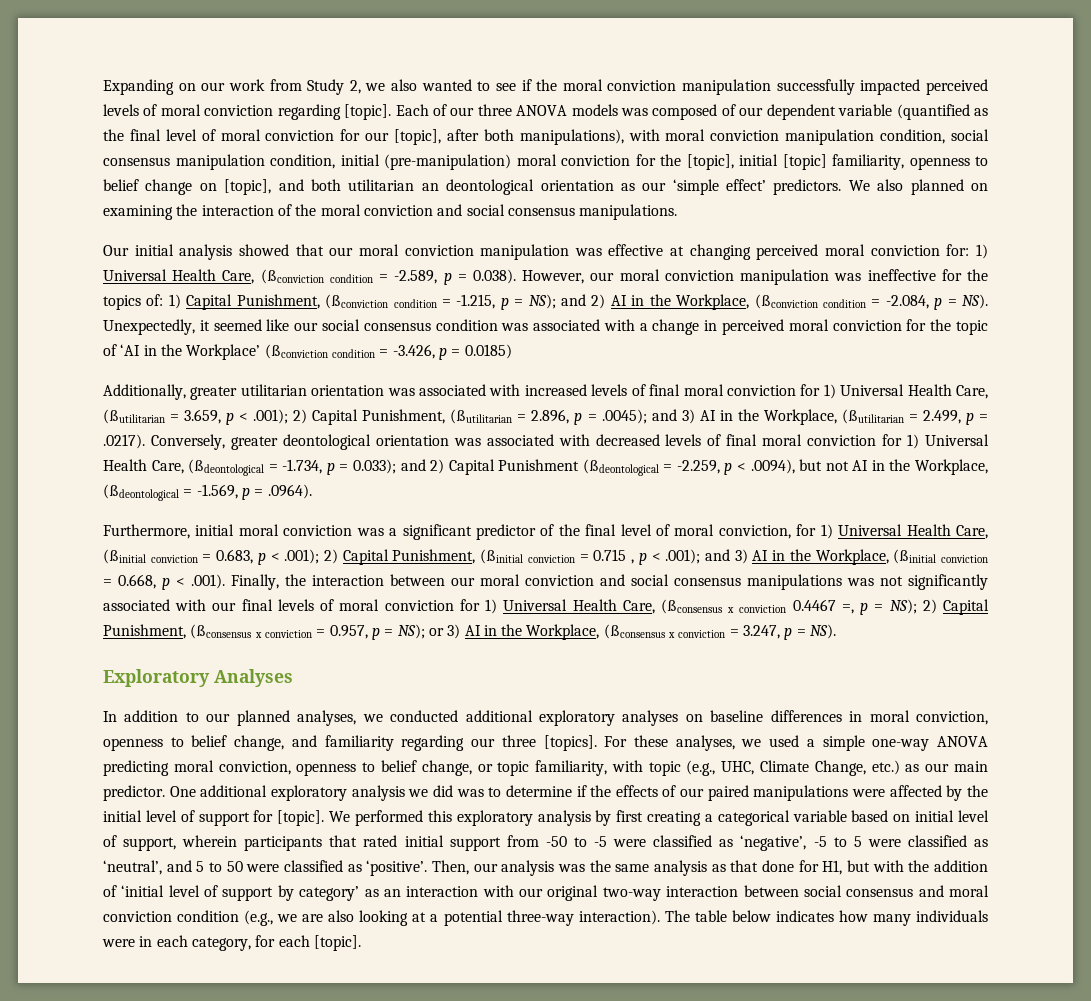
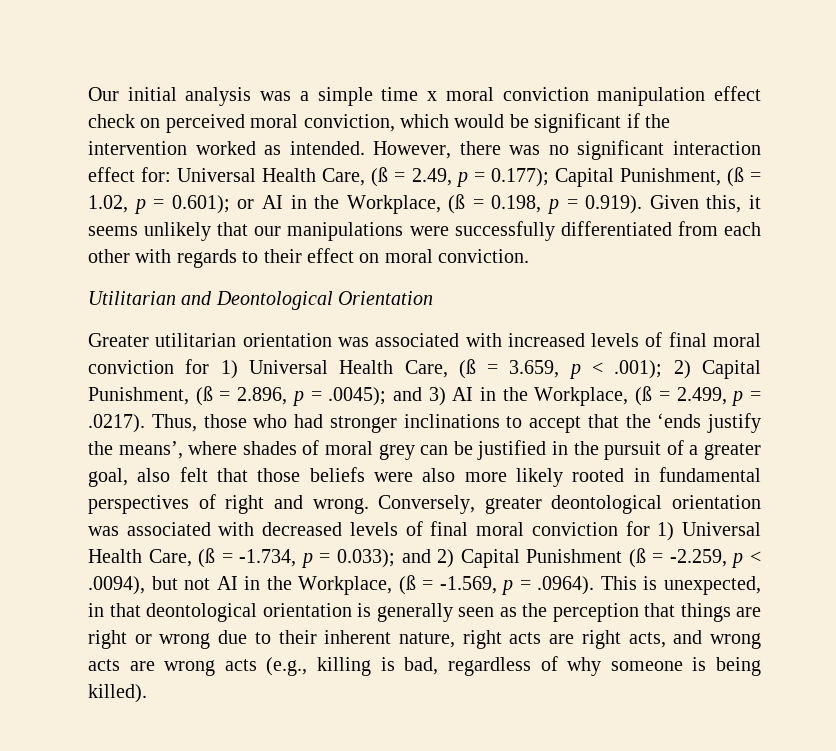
- Expanding on our work from Study 2, we also wanted to see if the moral conviction manipulation successfully impacted perceived levels of moral conviction regarding [topic]. Each of our three ANOVA models was composed of our dependent variable (quantified as the final level of moral conviction for our [topic], after both manipulations), with moral conviction manipulation condition, social consensus manipulation condition, initial (pre-manipulation) moral conviction for the [topic], initial [topic] familiarity, openness to belief change on [topic], and both utilitarian an deontological orientation as our ‘simple effect’ predictors. We also planned on examining the interaction of the moral conviction and social consensus manipulations.
- Our initial analysis showed that our moral conviction manipulation was effective at changing perceived moral conviction for: 1) Universal Health Care, (ßconviction condition = -2.589, p = 0.038). However, our moral conviction manipulation was ineffective for the topics of: 1) Capital Punishment, (ßconviction condition = -1.215, p = NS); and 2) AI in the Workplace, (ßconviction condition = -2.084, p = NS). Unexpectedly, it seemed like our social consensus condition was associated with a change in perceived moral conviction for the topic of ‘AI in the Workplace’ (ßconviction condition = -3.426, p = 0.0185)
- Additionally, greater utilitarian orientation was associated with increased levels of final moral conviction for 1) Universal Health Care, (ßutilitarian = 3.659, p < .001);
+ Our initial analysis was a simple time x moral conviction manipulation effect check on perceived moral conviction, which would be significant if the intervention worked as intended. However, there was no significant interaction effect for: Universal Health Care, (ß = 2.49, p = 0.177); Capital Punishment, (ß = 1.02, p = 0.601); or AI in the Workplace, (ß = 0.198, p = 0.919). Given this, it seems unlikely that our manipulations were successfully differentiated from each other with regards to their effect on moral conviction.
+ Utilitarian and Deontological Orientation
+ Greater utilitarian orientation was associated with increased levels of final moral conviction for 1) Universal Health Care, (ß = 3.659, p < .001);
- 2) Capital Punishment, (ßutilitarian = 2.896, p = .0045);
+ 2) Capital Punishment, (ß = 2.896, p = .0045);
- and 3) AI in the Workplace, (ßutilitarian = 2.499, p = .0217). Conversely, greater deontological orientation was associated with decreased levels of final moral conviction for 1) Universal Health Care, (ßdeontological = -1.734, p = 0.033);
+ and 3) AI in the Workplace, (ß = 2.499, p = .0217). Thus, those who had stronger inclinations to accept that the ‘ends justify the means’, where shades of moral grey can be justified in the pursuit of a greater goal, also felt that those beliefs were also more likely rooted in fundamental perspectives of right and wrong. Conversely, greater deontological orientation was associated with decreased levels of final moral conviction for 1) Universal Health Care, (ß = -1.734, p = 0.033);
- and 2) Capital Punishment (ßdeontological = -2.259, p < .0094), but not AI in the Workplace, (ßdeontological = -1.569, p = .0964).
- Furthermore, initial moral conviction was a significant predictor of the final level of moral conviction, for 1) Universal Health Care, (ßinitial conviction = 0.683, p < .001); 2) Capital Punishment, (ßinitial conviction = 0.715 , p < .001); and 3) AI in the Workplace, (ßinitial conviction = 0.668, p < .001). Finally, the interaction between our moral conviction and social consensus manipulations was not significantly associated with our final levels of moral conviction for 1) Universal Health Care, (ßconsensus x conviction 0.4467 =, p = NS); 2) Capital Punishment, (ßconsensus x conviction = 0.957, p = NS); or 3) AI in the Workplace, (ßconsensus x conviction = 3.247, p = NS).
- Exploratory Analyses
- In addition to our planned analyses, we conducted additional exploratory analyses on baseline differences in moral conviction, openness to belief change, and familiarity regarding our three [topics]. For these analyses, we used a simple one-way ANOVA predicting moral conviction, openness to belief change, or topic familiarity, with topic (e.g., UHC, Climate Change, etc.) as our main predictor. One additional exploratory analysis we did was to determine if the effects of our paired manipulations were affected by the initial level of support for [topic]. We performed this exploratory analysis by first creating a categorical variable based on initial level of support, wherein participants that rated initial support from -50 to -5 were classified as ‘negative’, -5 to 5 were classified as ‘neutral’, and 5 to 50 were classified as ‘positive’. Then, our analysis was the same analysis as that done for H1, but with the addition of ‘initial level of support by category’ as an interaction with our original two-way interaction between social consensus and moral conviction condition (e.g., we are also looking at a potential three-way interaction). The table below indicates how many individuals were in each category, for each [topic].
+ and 2) Capital Punishment (ß = -2.259, p < .0094), but not AI in the Workplace, (ß = -1.569, p = .0964). This is unexpected, in that deontological orientation is generally seen as the perception that things are right or wrong due to their inherent nature, right acts are right acts, and wrong acts are wrong acts (e.g., killing is bad, regardless of why someone is being killed).

